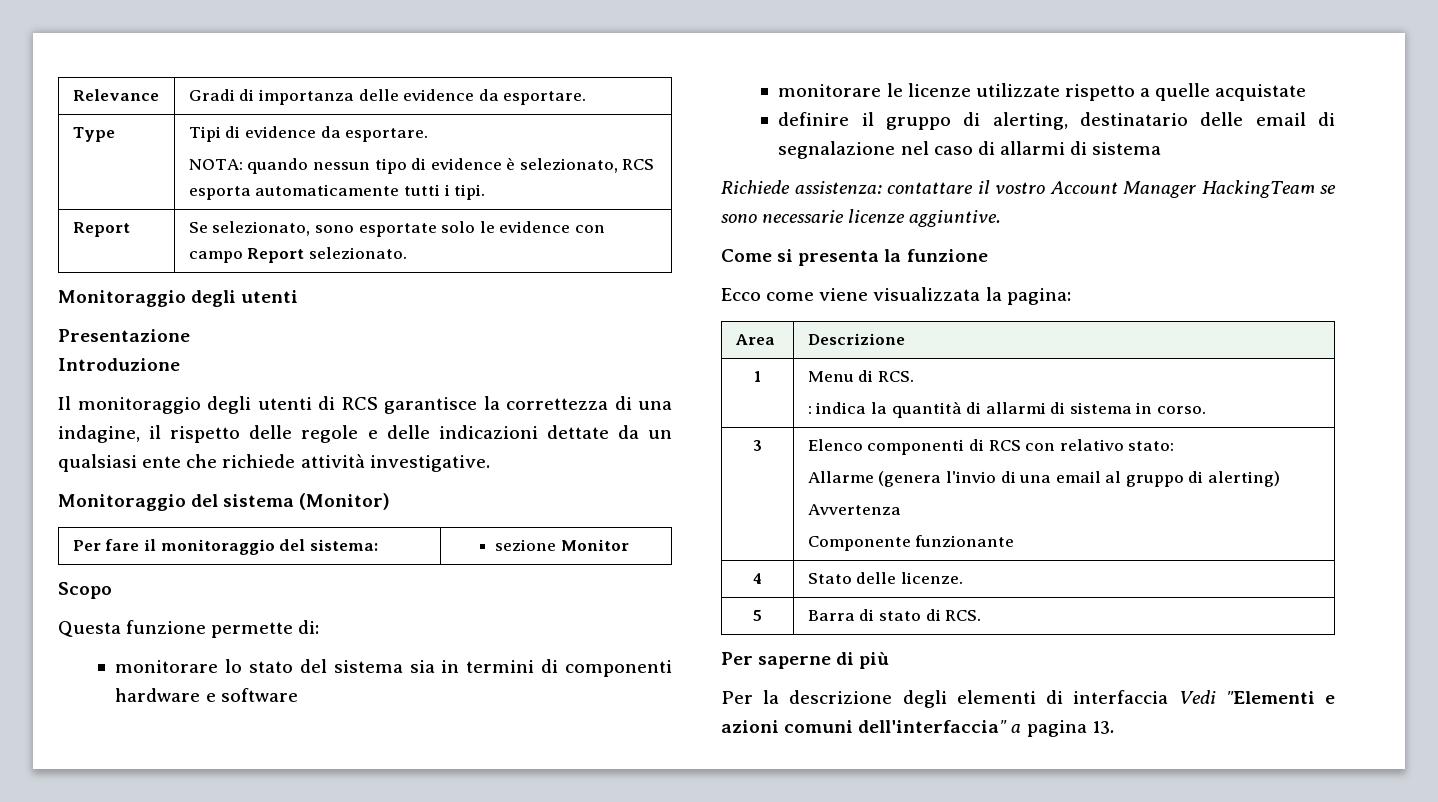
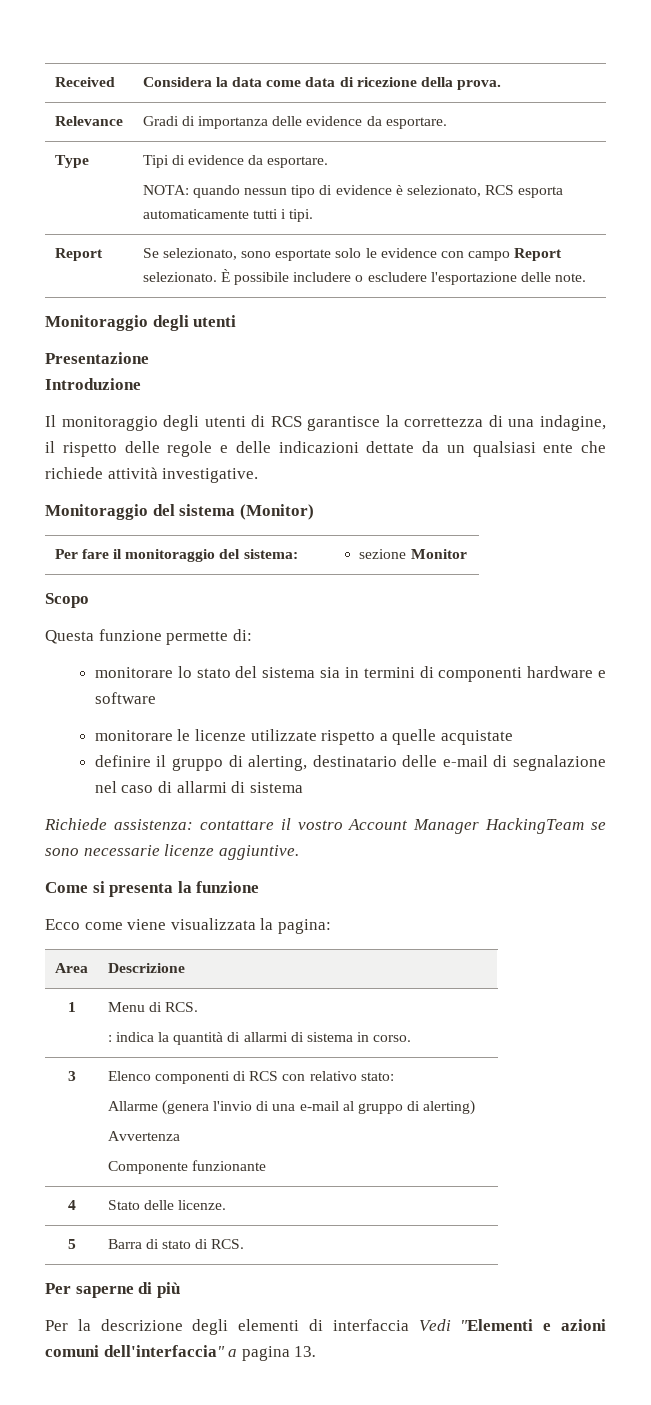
+ Received | Considera la data come data di ricezione della prova.
- Report | Se selezionato, sono esportate solo le evidence con campo Report selezionato.
+ Report | Se selezionato, sono esportate solo le evidence con campo Report selezionato. È possibile includere o escludere l'esportazione delle note.
- definire il gruppo di alerting, destinatario delle email di segnalazione nel caso di allarmi di sistema
+ definire il gruppo di alerting, destinatario delle e-mail di segnalazione nel caso di allarmi di sistema
  3 | Elenco componenti di RCS con relativo stato:
- Allarme (genera l'invio di una email al gruppo di alerting)
+ Allarme (genera l'invio di una e-mail al gruppo di alerting)

